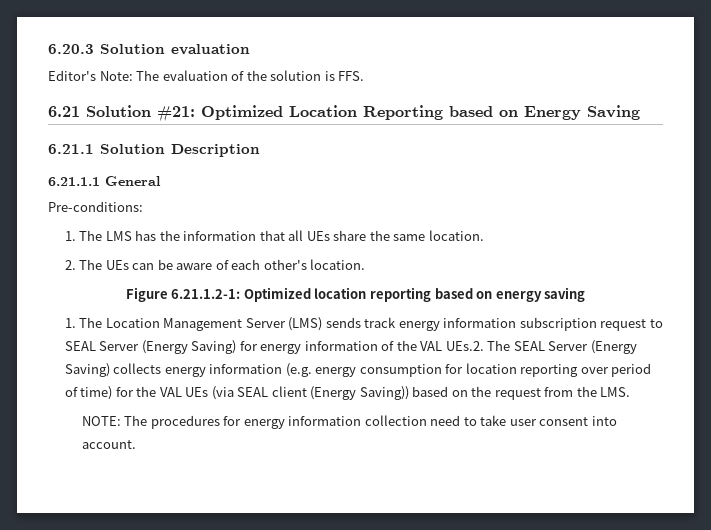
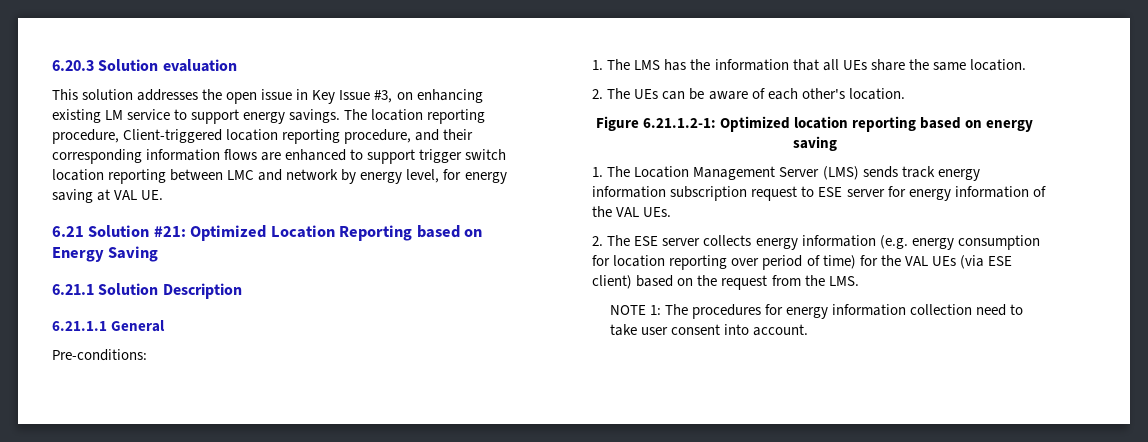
- Editor's Note: The evaluation of the solution is FFS.
+ This solution addresses the open issue in Key Issue #3, on enhancing existing LM service to support energy savings. The location reporting procedure, Client-triggered location reporting procedure, and their corresponding information flows are enhanced to support trigger switch location reporting between LMC and network by energy level, for energy saving at VAL UE.
- 1. The Location Management Server (LMS) sends track energy information subscription request to SEAL Server (Energy Saving) for energy information of the VAL UEs.2. The SEAL Server (Energy Saving) collects energy information (e.g. energy consumption for location reporting over period of time) for the VAL UEs (via SEAL client (Energy Saving)) based on the request from the LMS.
+ 1. The Location Management Server (LMS) sends track energy information subscription request to ESE server for energy information of the VAL UEs.
+ 2. The ESE server collects energy information (e.g. energy consumption for location reporting over period of time) for the VAL UEs (via ESE client) based on the request from the LMS.
- NOTE: The procedures for energy information collection need to take user consent into account.
+ NOTE 1: The procedures for energy information collection need to take user consent into account.

